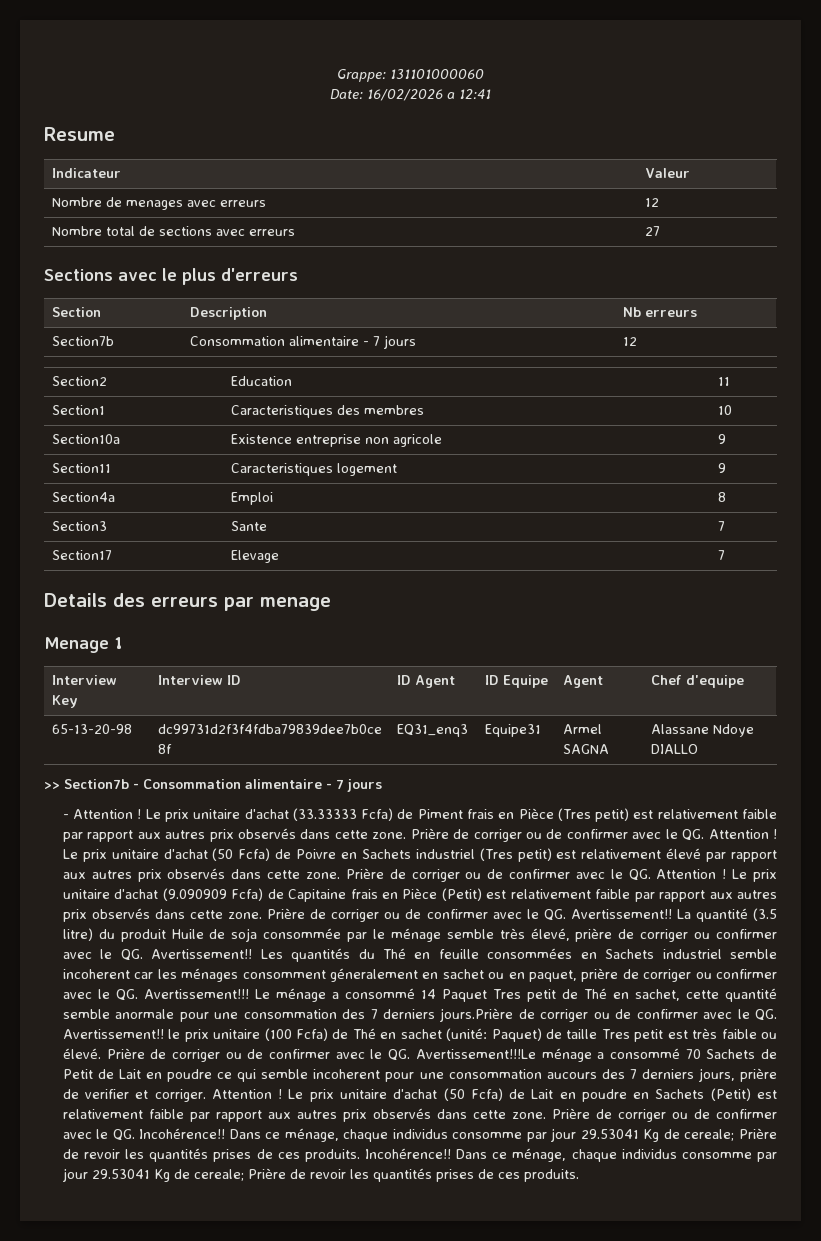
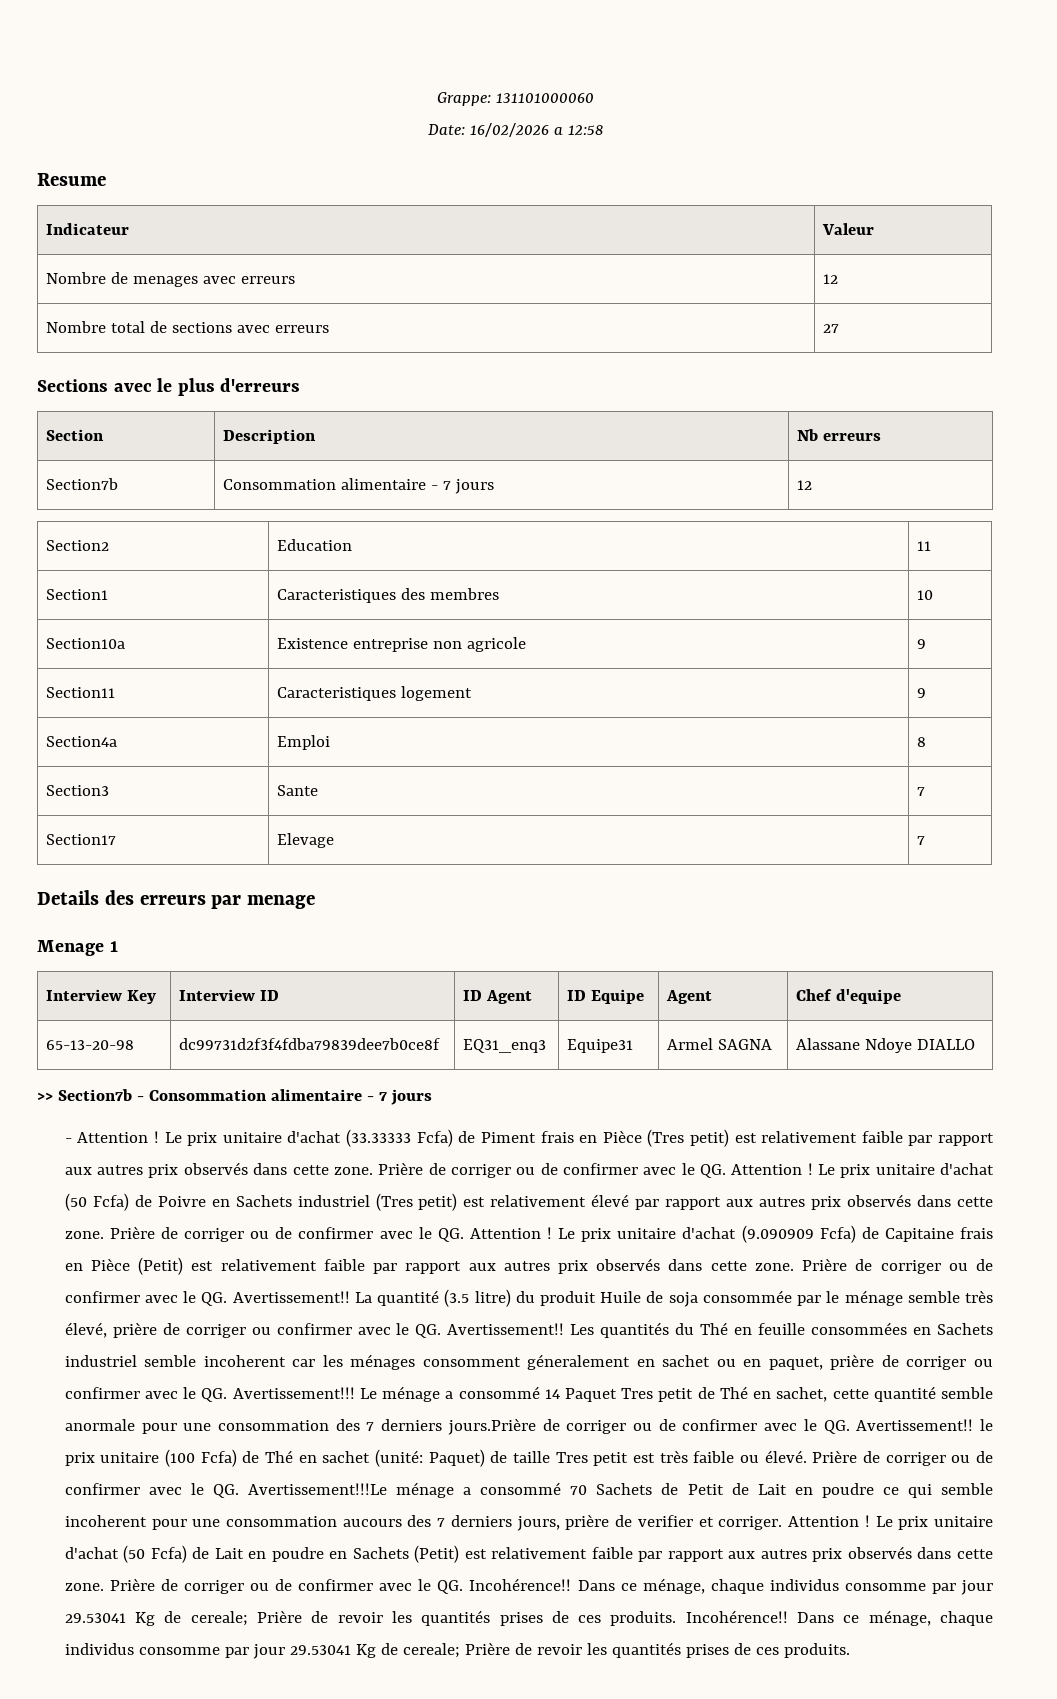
- Date: 16/02/2026 a 12:41
+ Date: 16/02/2026 a 12:58

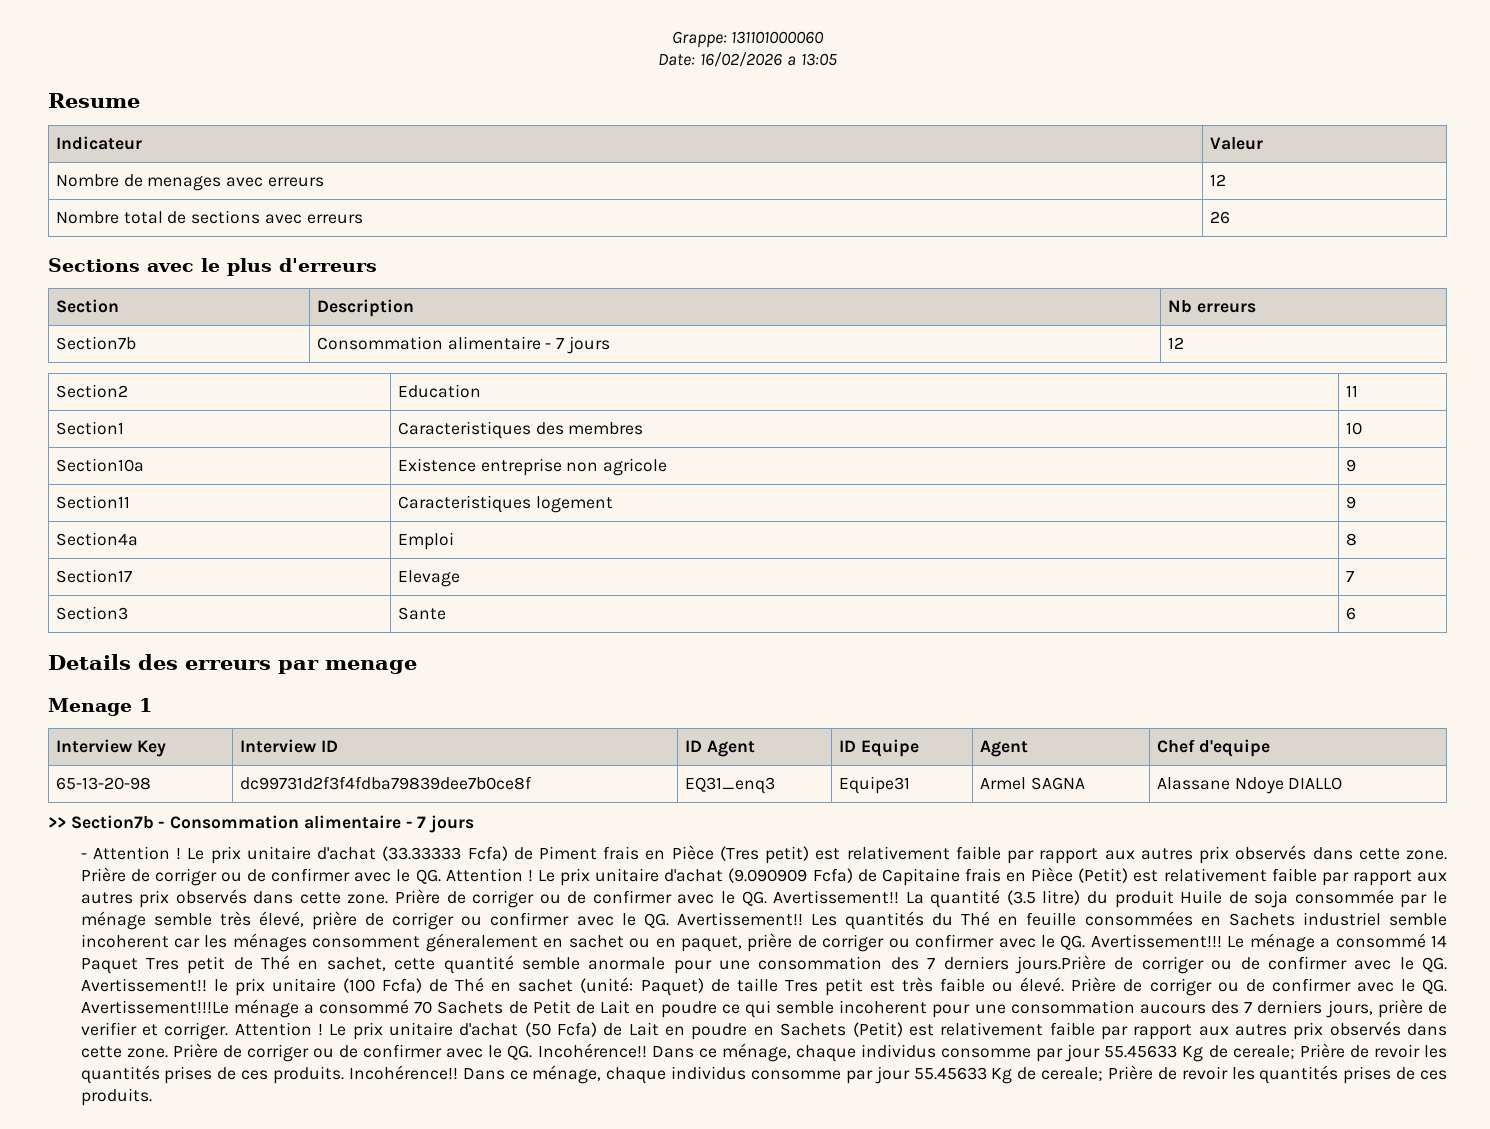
- Date: 16/02/2026 a 12:58
+ Date: 16/02/2026 a 13:05
- Nombre total de sections avec erreurs | 27
+ Nombre total de sections avec erreurs | 26
- Section3 | Sante | 7
+ Section3 | Sante | 6
- Le prix unitaire d'achat (50 Fcfa) de Poivre en Sachets industriel (Tres petit) est relativement élevé par rapport aux autres prix observés dans cette zone. Prière de corriger ou de confirmer avec le QG. Attention ! Le prix unitaire d'achat (9.090909 Fcfa) de Capitaine frais en Pièce (Petit) est relativement faible par rapport aux autres prix observés dans cette zone.
+ Le prix unitaire d'achat (9.090909 Fcfa) de Capitaine frais en Pièce (Petit) est relativement faible par rapport aux autres prix observés dans cette zone.
- Prière de corriger ou de confirmer avec le QG. Incohérence!! Dans ce ménage, chaque individus consomme par jour 29.53041 Kg de cereale; Prière de revoir les quantités prises de ces produits. Incohérence!! Dans ce ménage, chaque individus consomme par jour 29.53041 Kg de cereale; Prière de revoir les quantités prises de ces produits.
+ Prière de corriger ou de confirmer avec le QG. Incohérence!! Dans ce ménage, chaque individus consomme par jour 55.45633 Kg de cereale; Prière de revoir les quantités prises de ces produits. Incohérence!! Dans ce ménage, chaque individus consomme par jour 55.45633 Kg de cereale; Prière de revoir les quantités prises de ces produits.

